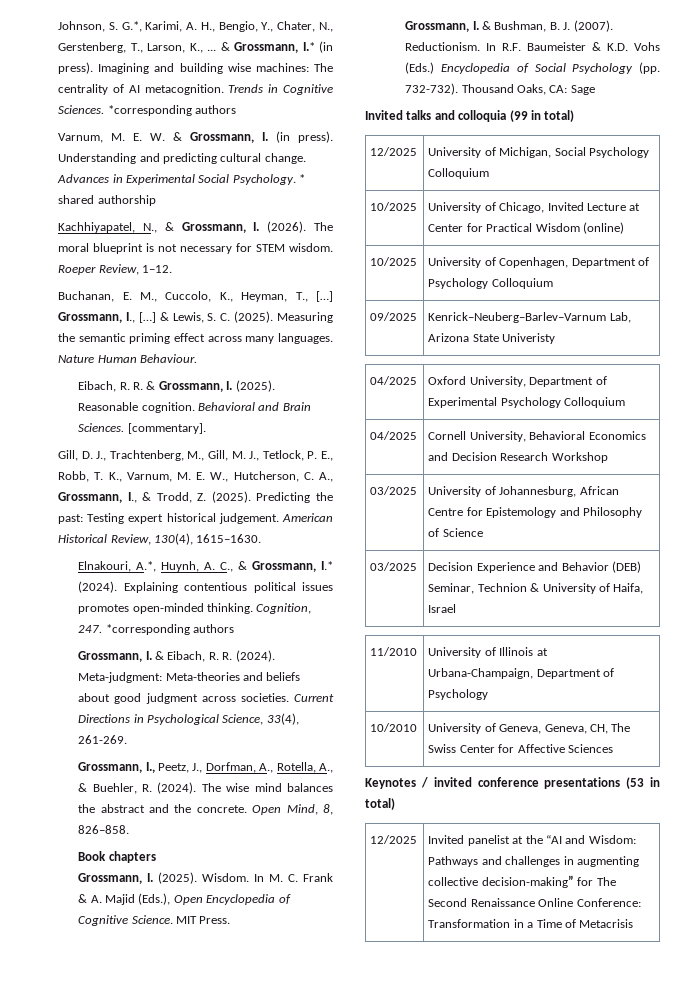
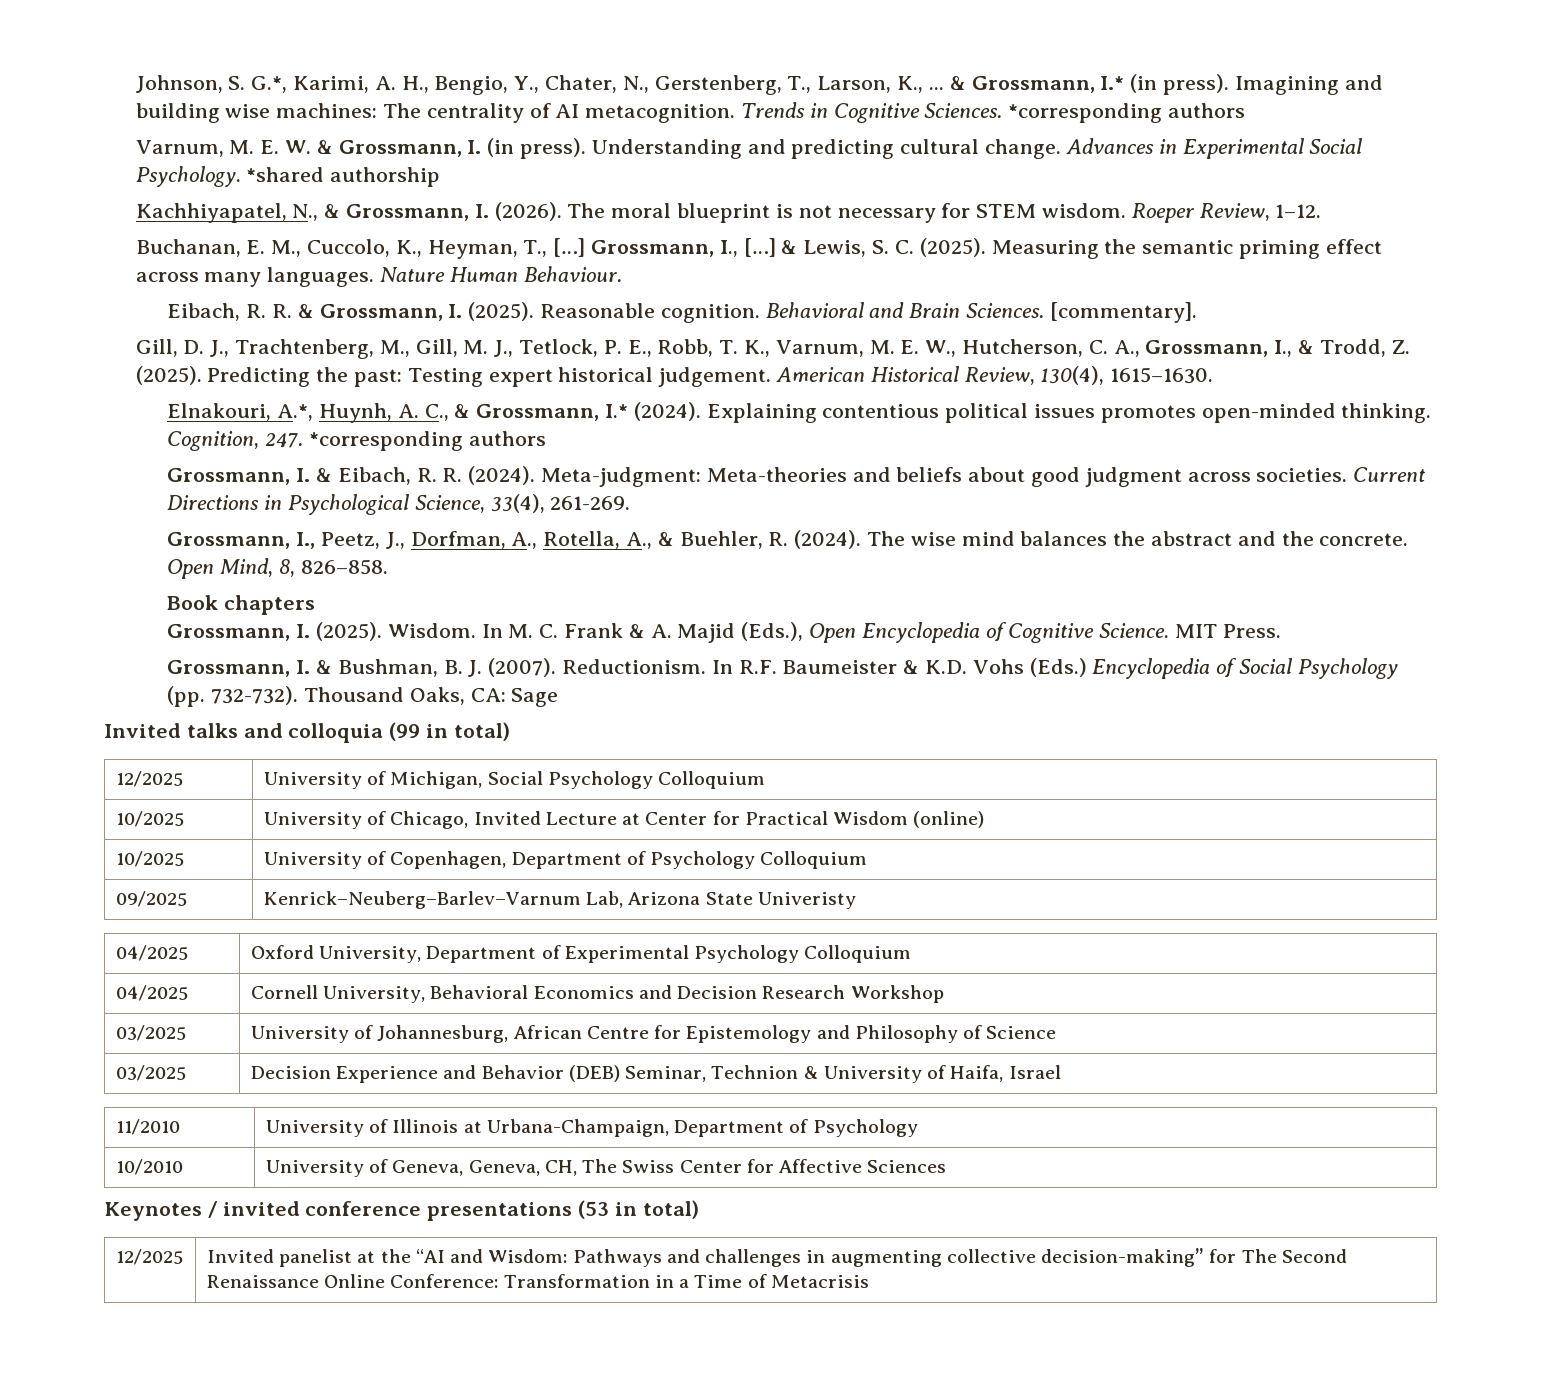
- * shared authorship
+ *shared authorship

